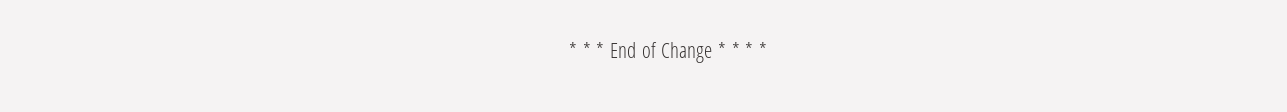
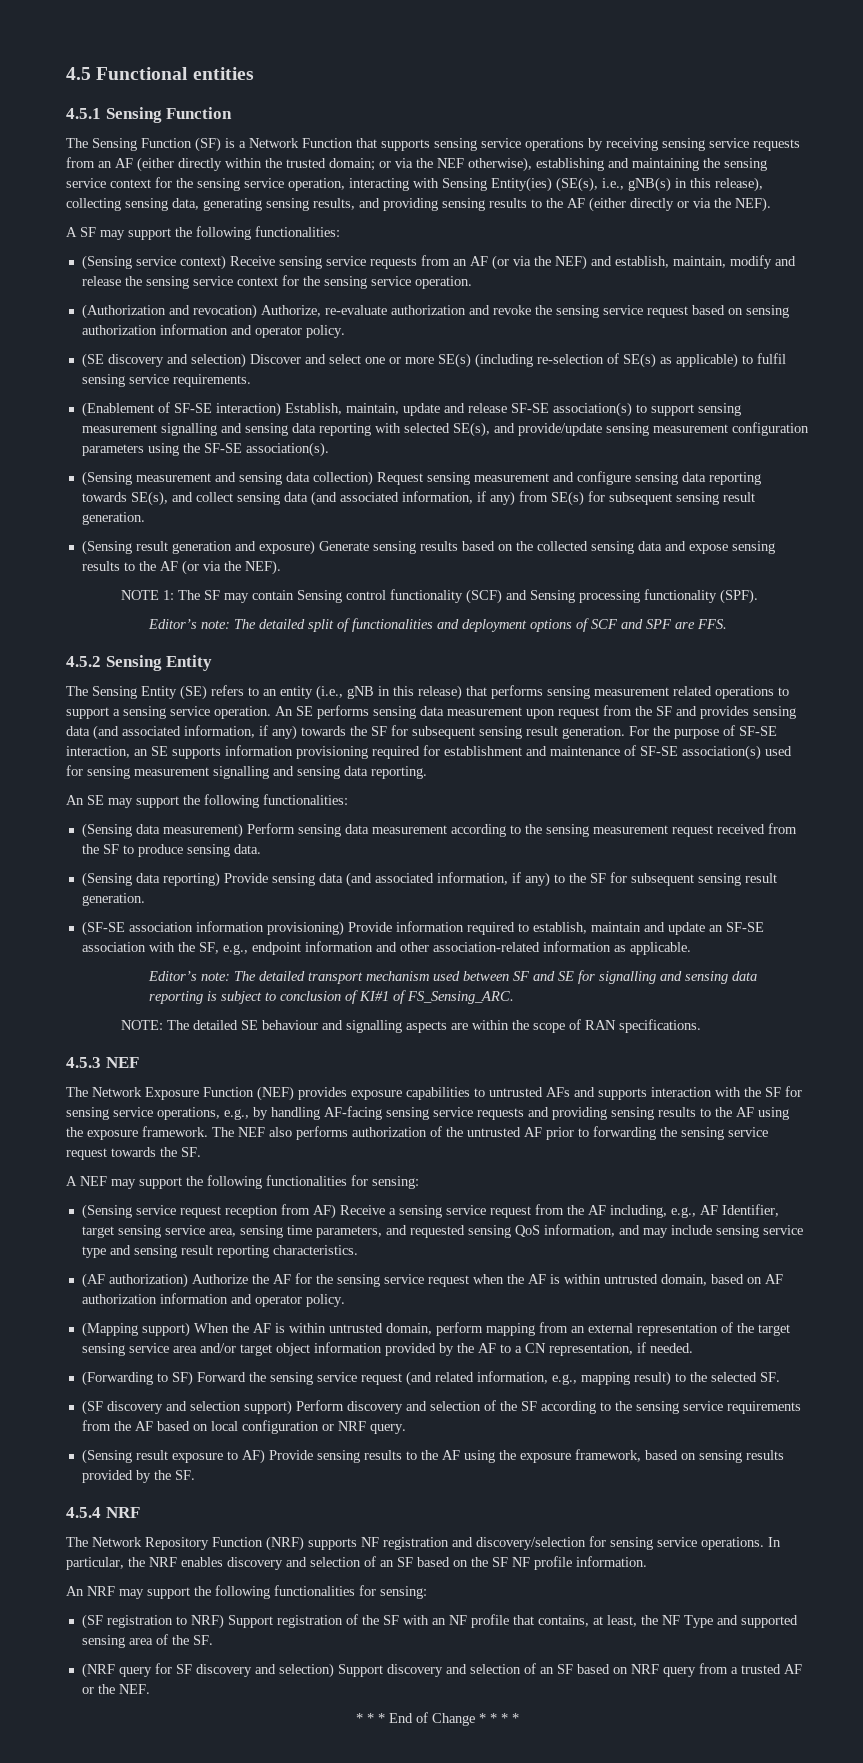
+ 4.5 Functional entities
+ 4.5.1 Sensing Function
+ The Sensing Function (SF) is a Network Function that supports sensing service operations by receiving sensing service requests from an AF (either directly within the trusted domain; or via the NEF otherwise), establishing and maintaining the sensing service context for the sensing service operation, interacting with Sensing Entity(ies) (SE(s), i.e., gNB(s) in this release), collecting sensing data, generating sensing results, and providing sensing results to the AF (either directly or via the NEF).
+ A SF may support the following functionalities:
+ (Sensing service context) Receive sensing service requests from an AF (or via the NEF) and establish, maintain, modify and release the sensing service context for the sensing service operation.
+ (Authorization and revocation) Authorize, re-evaluate authorization and revoke the sensing service request based on sensing authorization information and operator policy.
+ (SE discovery and selection) Discover and select one or more SE(s) (including re-selection of SE(s) as applicable) to fulfil sensing service requirements.
+ (Enablement of SF-SE interaction) Establish, maintain, update and release SF-SE association(s) to support sensing measurement signalling and sensing data reporting with selected SE(s), and provide/update sensing measurement configuration parameters using the SF-SE association(s).
+ (Sensing measurement and sensing data collection) Request sensing measurement and configure sensing data reporting towards SE(s), and collect sensing data (and associated information, if any) from SE(s) for subsequent sensing result generation.
+ (Sensing result generation and exposure) Generate sensing results based on the collected sensing data and expose sensing results to the AF (or via the NEF).
+ NOTE 1: The SF may contain Sensing control functionality (SCF) and Sensing processing functionality (SPF).
+ Editor’s note: The detailed split of functionalities and deployment options of SCF and SPF are FFS.
+ 4.5.2 Sensing Entity
+ The Sensing Entity (SE) refers to an entity (i.e., gNB in this release) that performs sensing measurement related operations to support a sensing service operation. An SE performs sensing data measurement upon request from the SF and provides sensing data (and associated information, if any) towards the SF for subsequent sensing result generation. For the purpose of SF-SE interaction, an SE supports information provisioning required for establishment and maintenance of SF-SE association(s) used for sensing measurement signalling and sensing data reporting.
+ An SE may support the following functionalities:
+ (Sensing data measurement) Perform sensing data measurement according to the sensing measurement request received from the SF to produce sensing data.
+ (Sensing data reporting) Provide sensing data (and associated information, if any) to the SF for subsequent sensing result generation.
+ (SF-SE association information provisioning) Provide information required to establish, maintain and update an SF-SE association with the SF, e.g., endpoint information and other association-related information as applicable.
+ Editor’s note: The detailed transport mechanism used between SF and SE for signalling and sensing data reporting is subject to conclusion of KI#1 of FS_Sensing_ARC.
+ NOTE: The detailed SE behaviour and signalling aspects are within the scope of RAN specifications.
+ 4.5.3 NEF
+ The Network Exposure Function (NEF) provides exposure capabilities to untrusted AFs and supports interaction with the SF for sensing service operations, e.g., by handling AF-facing sensing service requests and providing sensing results to the AF using the exposure framework. The NEF also performs authorization of the untrusted AF prior to forwarding the sensing service request towards the SF.
+ A NEF may support the following functionalities for sensing:
+ (Sensing service request reception from AF) Receive a sensing service request from the AF including, e.g., AF Identifier, target sensing service area, sensing time parameters, and requested sensing QoS information, and may include sensing service type and sensing result reporting characteristics.
+ (AF authorization) Authorize the AF for the sensing service request when the AF is within untrusted domain, based on AF authorization information and operator policy.
+ (Mapping support) When the AF is within untrusted domain, perform mapping from an external representation of the target sensing service area and/or target object information provided by the AF to a CN representation, if needed.
+ (Forwarding to SF) Forward the sensing service request (and related information, e.g., mapping result) to the selected SF.
+ (SF discovery and selection support) Perform discovery and selection of the SF according to the sensing service requirements from the AF based on local configuration or NRF query.
+ (Sensing result exposure to AF) Provide sensing results to the AF using the exposure framework, based on sensing results provided by the SF.
+ 4.5.4 NRF
+ The Network Repository Function (NRF) supports NF registration and discovery/selection for sensing service operations. In particular, the NRF enables discovery and selection of an SF based on the SF NF profile information.
+ An NRF may support the following functionalities for sensing:
+ (SF registration to NRF) Support registration of the SF with an NF profile that contains, at least, the NF Type and supported sensing area of the SF.
+ (NRF query for SF discovery and selection) Support discovery and selection of an SF based on NRF query from a trusted AF or the NEF.

